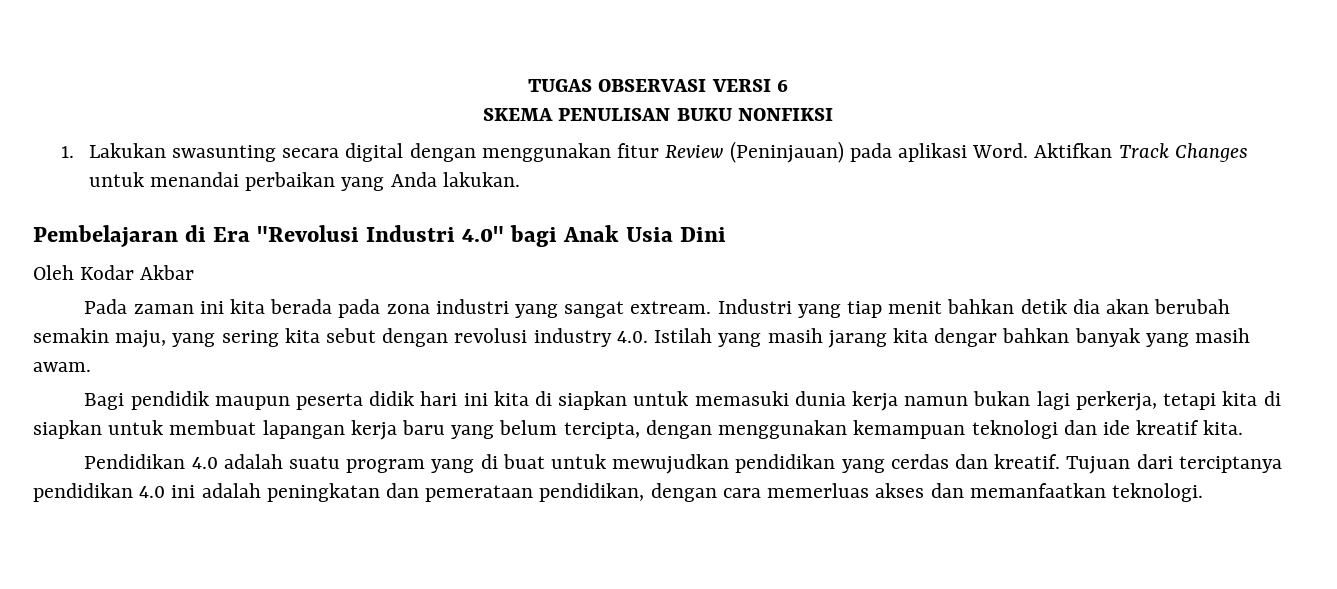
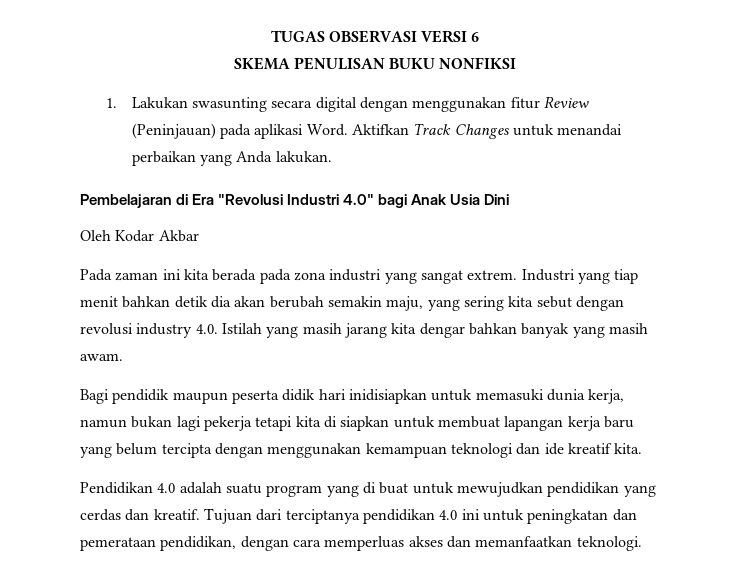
- Pada zaman ini kita berada pada zona industri yang sangat extream.
+ Pada zaman ini kita berada pada zona industri yang sangat extrem.
- Bagi pendidik maupun peserta didik hari ini kita di siapkan untuk memasuki dunia kerja namun bukan lagi perkerja, tetapi kita di siapkan untuk membuat lapangan kerja baru yang belum tercipta, dengan menggunakan kemampuan teknologi dan ide kreatif kita.
+ Bagi pendidik maupun peserta didik hari inidisiapkan untuk memasuki dunia kerja, namun bukan lagi pekerja tetapi kita di siapkan untuk membuat lapangan kerja baru yang belum tercipta dengan menggunakan kemampuan teknologi dan ide kreatif kita.
- Tujuan dari terciptanya pendidikan 4.0 ini adalah peningkatan dan pemerataan pendidikan, dengan cara memerluas akses dan memanfaatkan teknologi.
+ Tujuan dari terciptanya pendidikan 4.0 ini untuk peningkatan dan pemerataan pendidikan, dengan cara memperluas akses dan memanfaatkan teknologi.

